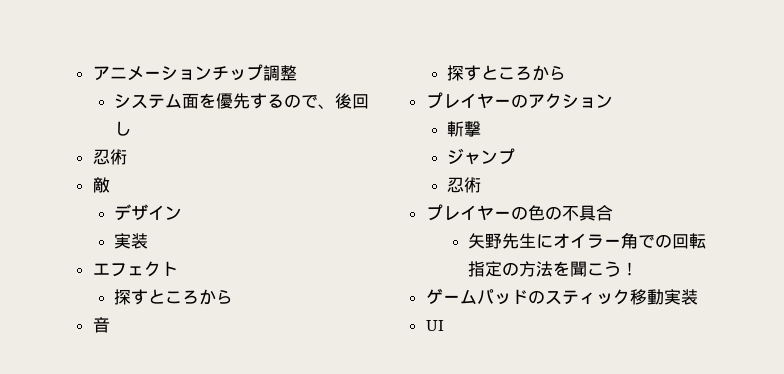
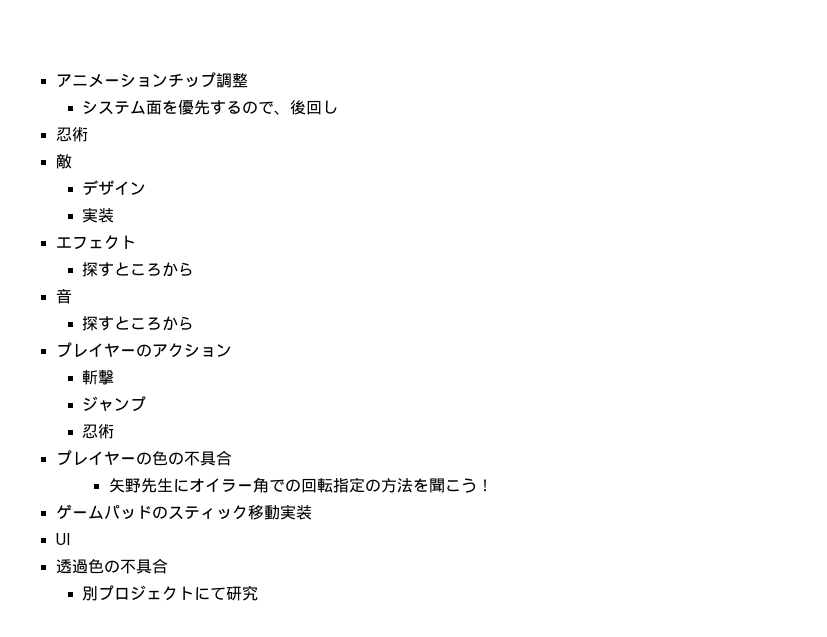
+ 透過色の不具合
+ 別プロジェクトにて研究

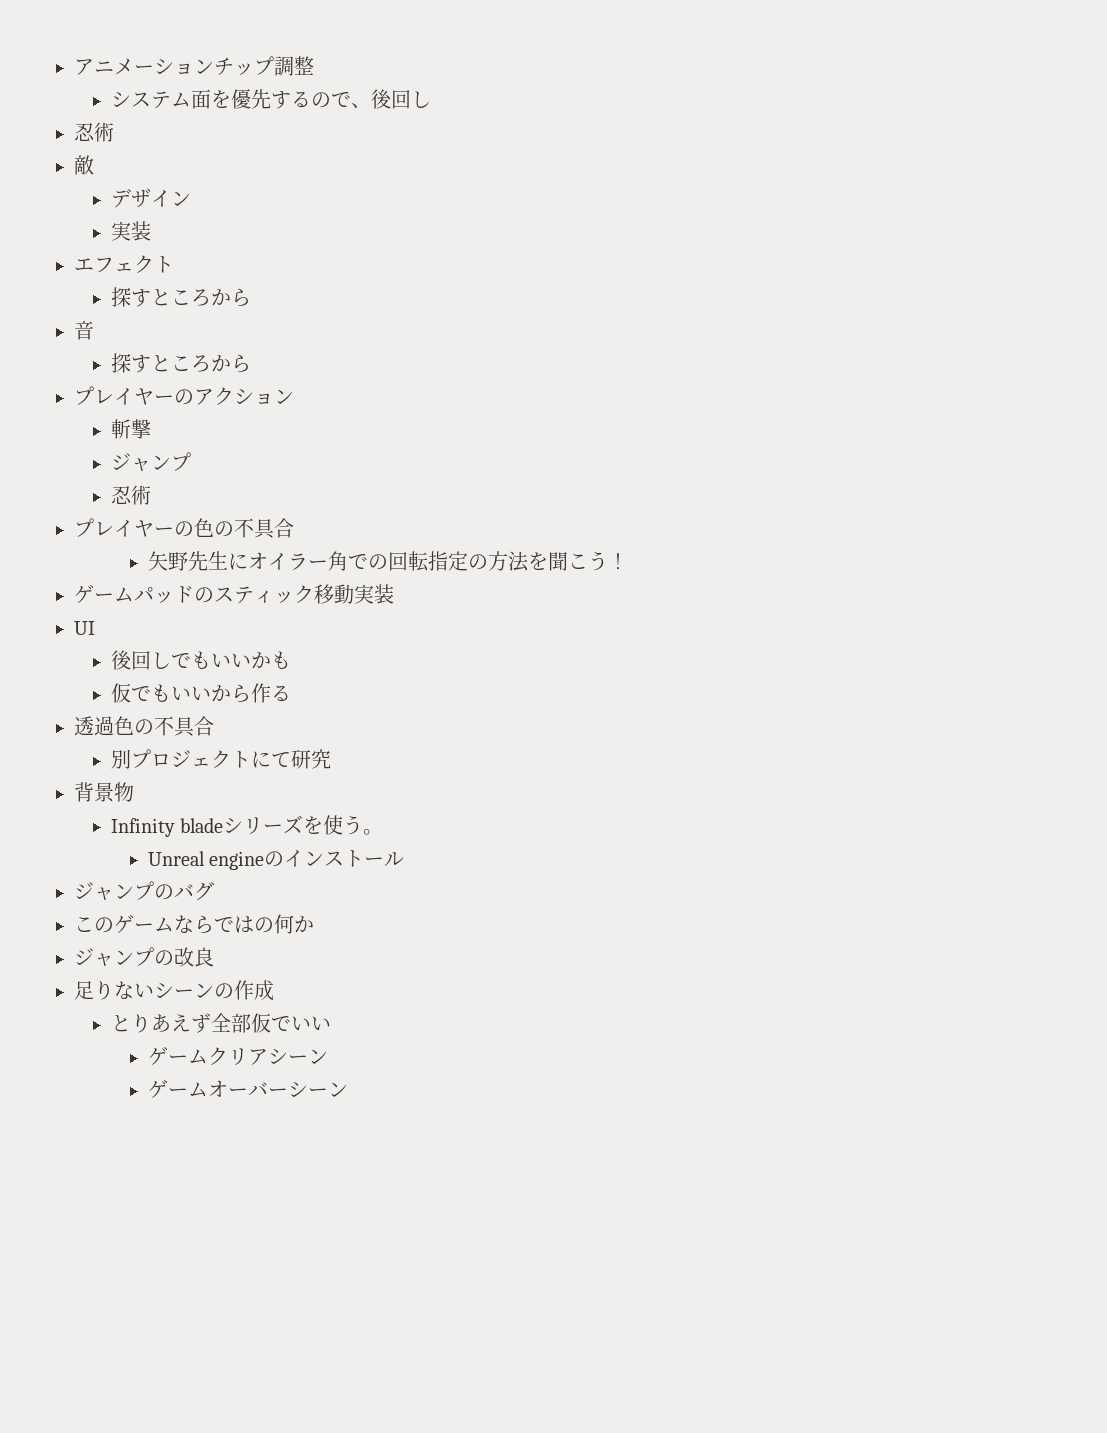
+ 後回しでもいいかも
+ 仮でもいいから作る
+ 背景物
+ Infinity bladeシリーズを使う。
+ Unreal engineのインストール
+ ジャンプのバグ
+ このゲームならではの何か
+ ジャンプの改良
+ 足りないシーンの作成
+ とりあえず全部仮でいい
+ ゲームクリアシーン
+ ゲームオーバーシーン

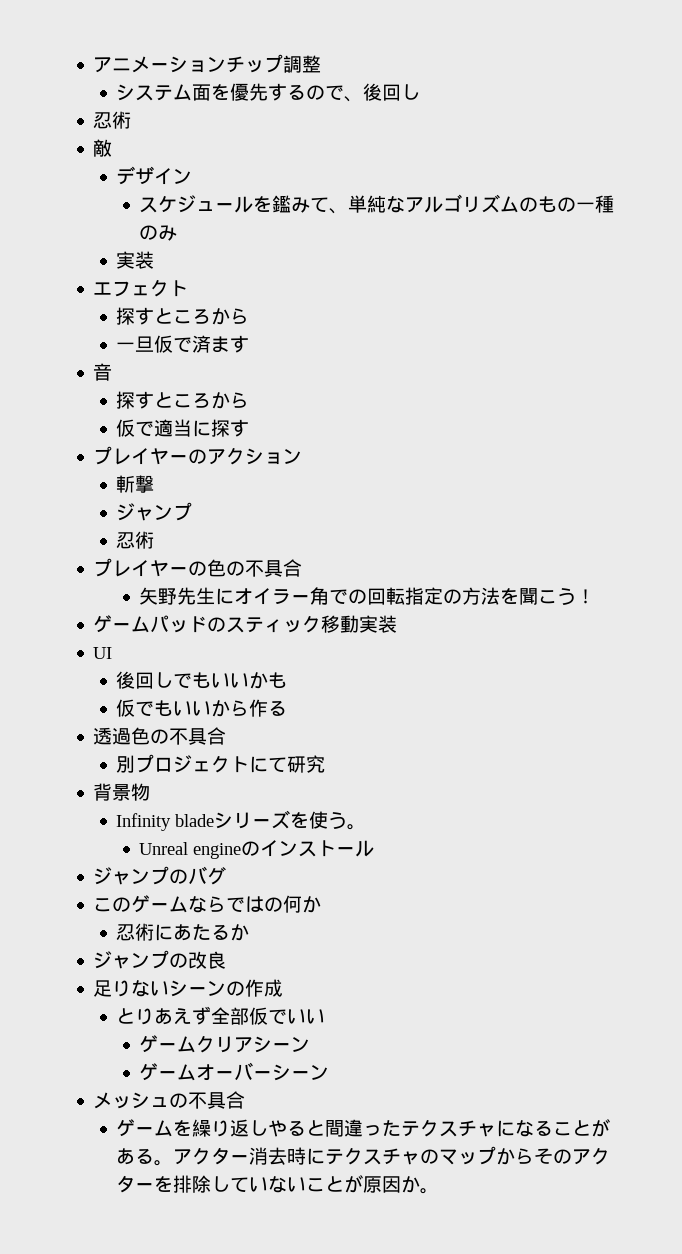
+ スケジュールを鑑みて、単純なアルゴリズムのもの一種のみ
+ 一旦仮で済ます
+ 仮で適当に探す
+ 忍術にあたるか
+ メッシュの不具合
+ ゲームを繰り返しやると間違ったテクスチャになることがある。アクター消去時にテクスチャのマップからそのアクターを排除していないことが原因か。

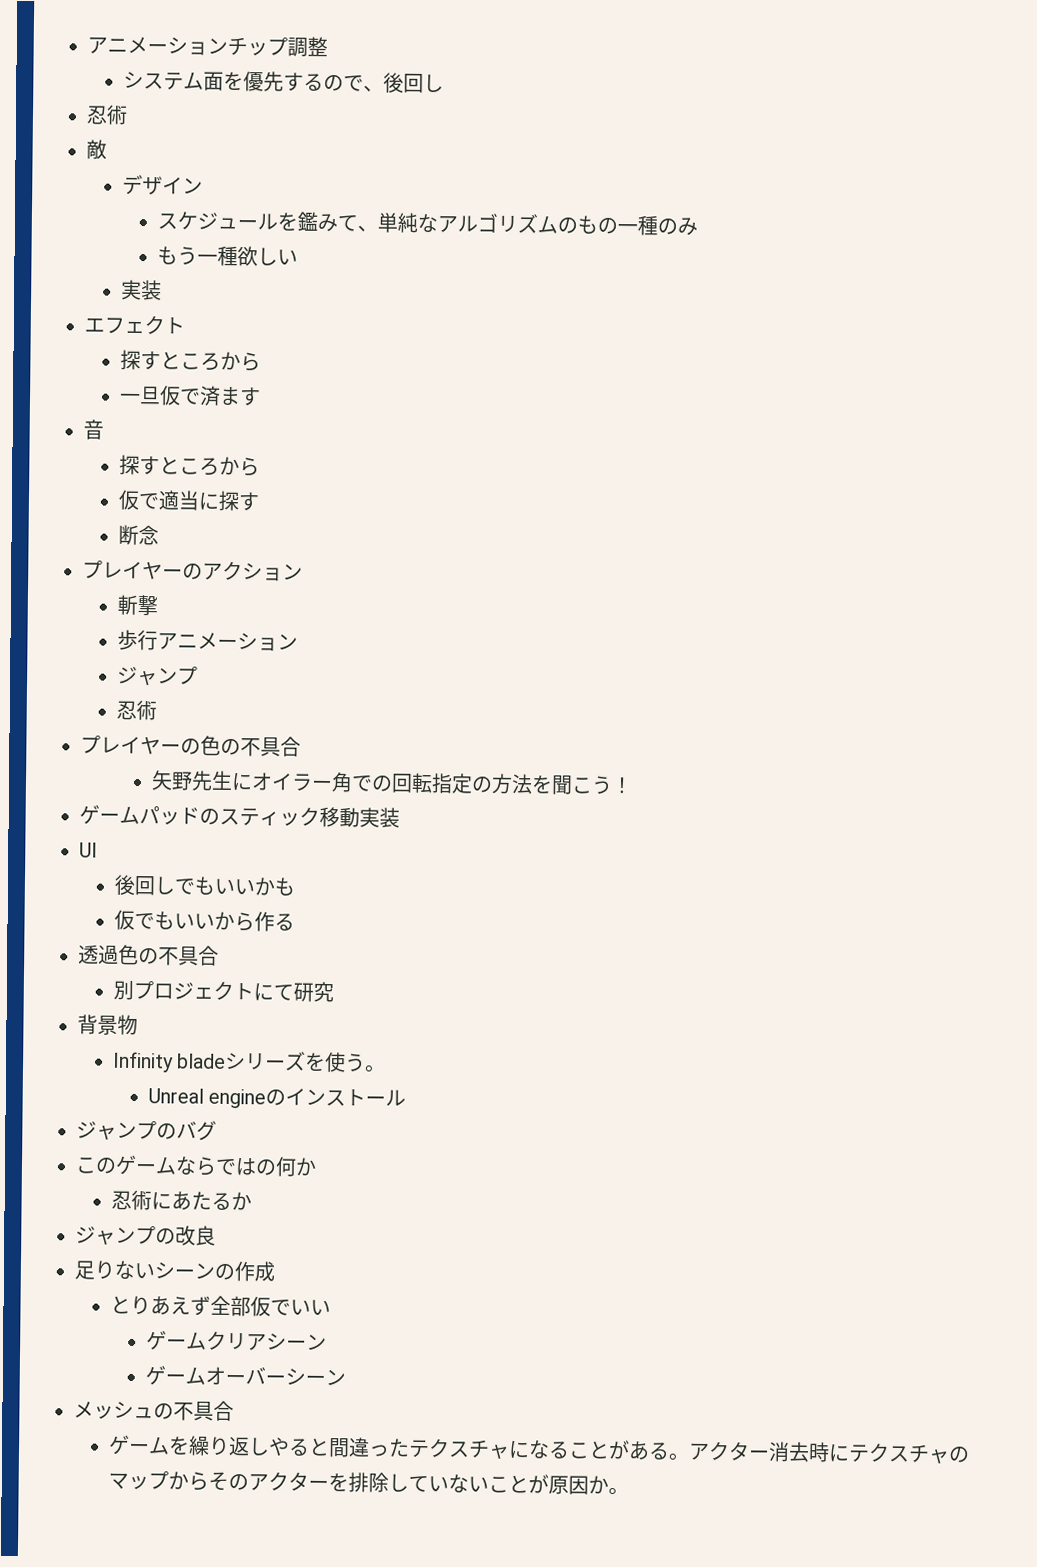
+ もう一種欲しい
+ 断念
+ 歩行アニメーション

